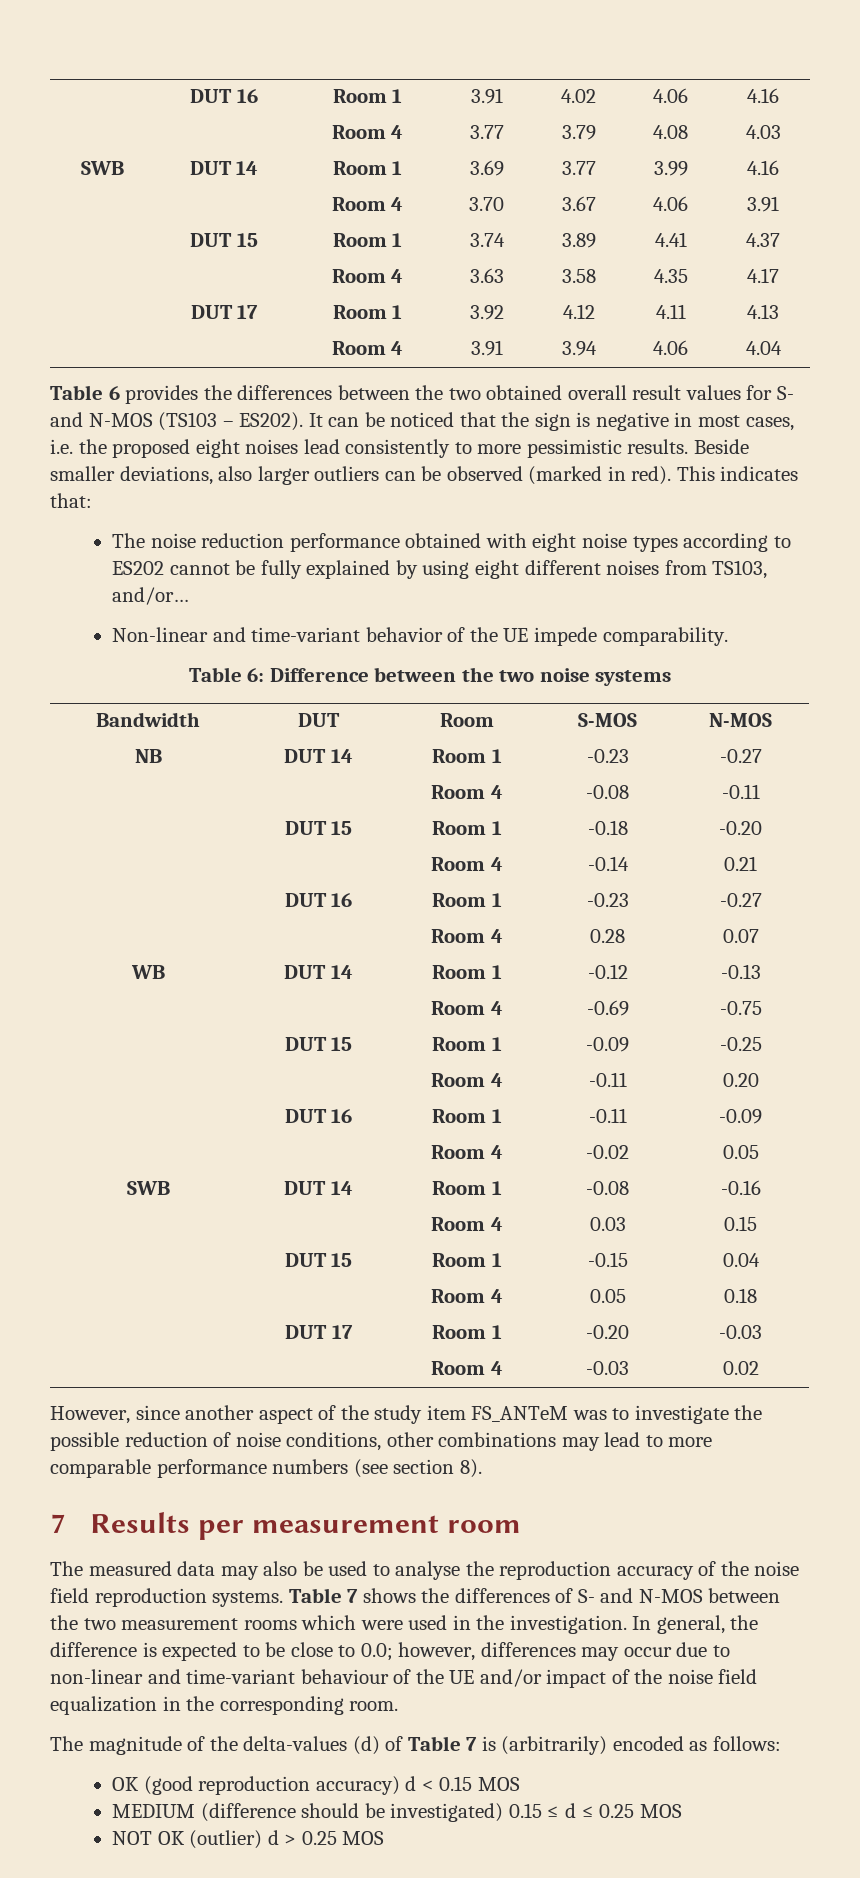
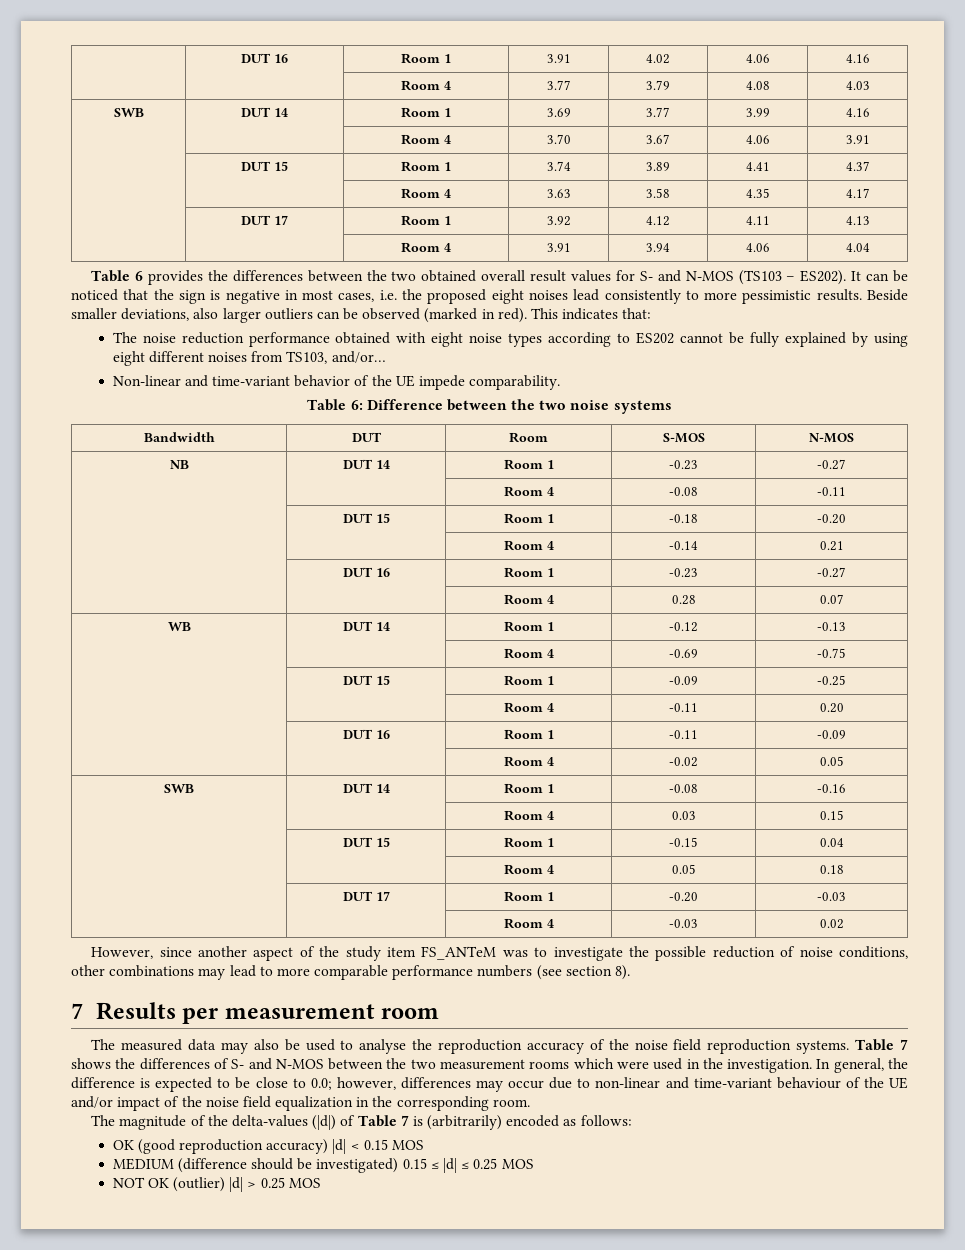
- The magnitude of the delta-values (d) of Table 7 is (arbitrarily) encoded as follows:
+ The magnitude of the delta-values (|d|) of Table 7 is (arbitrarily) encoded as follows:
- OK (good reproduction accuracy) d < 0.15 MOS
+ OK (good reproduction accuracy) |d| < 0.15 MOS
- MEDIUM (difference should be investigated) 0.15 ≤ d ≤ 0.25 MOS
+ MEDIUM (difference should be investigated) 0.15 ≤ |d| ≤ 0.25 MOS
- NOT OK (outlier) d > 0.25 MOS
+ NOT OK (outlier) |d| > 0.25 MOS

